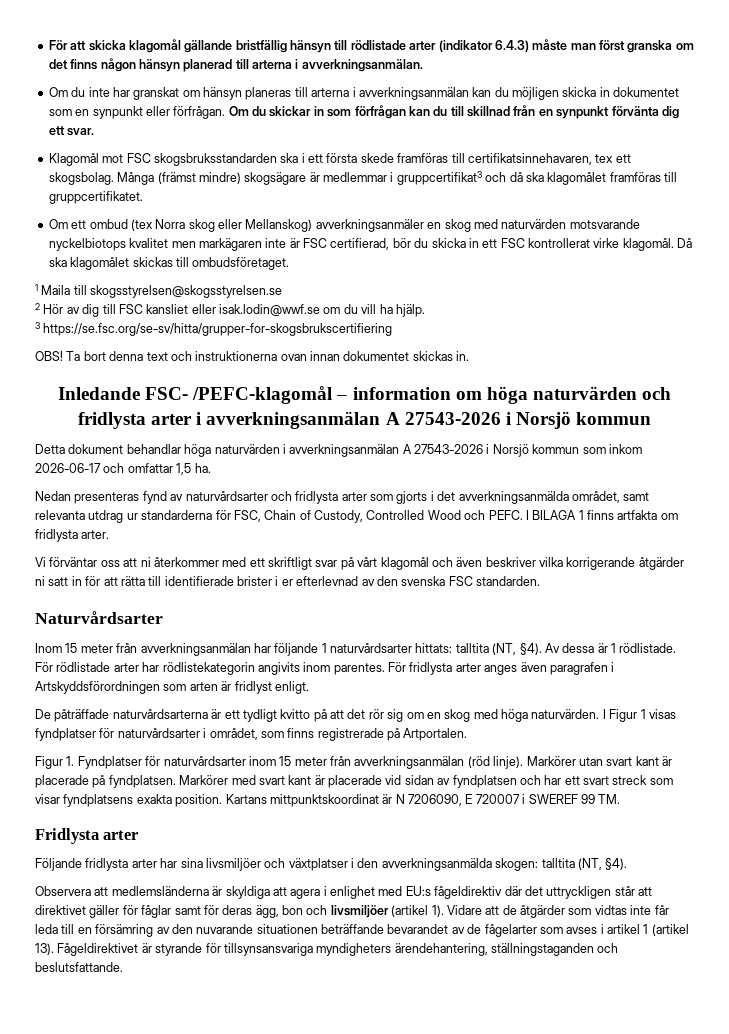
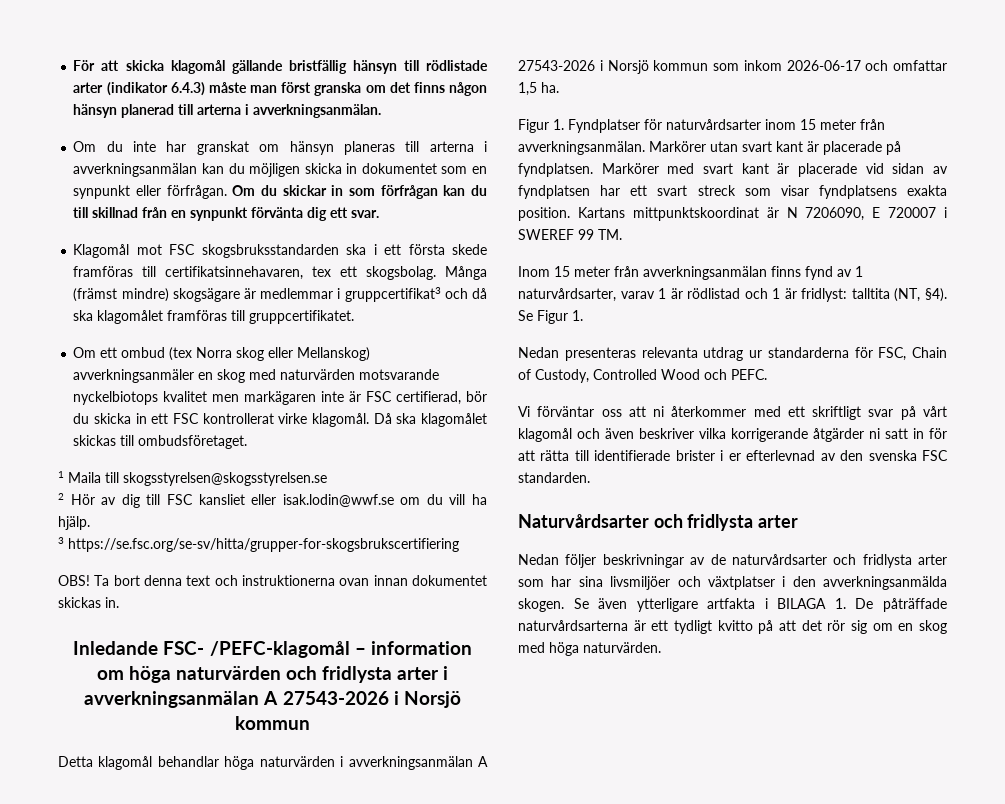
- Detta dokument behandlar höga naturvärden i avverkningsanmälan A 27543-2026 i Norsjö kommun som inkom 2026-06-17 och omfattar 1,5 ha.
+ Detta klagomål behandlar höga naturvärden i avverkningsanmälan A 27543-2026 i Norsjö kommun som inkom 2026-06-17 och omfattar 1,5 ha.
- Nedan presenteras fynd av naturvårdsarter och fridlysta arter som gjorts i det avverkningsanmälda området, samt relevanta utdrag ur standarderna för FSC, Chain of Custody, Controlled Wood och PEFC. I BILAGA 1 finns artfakta om fridlysta arter.
+ Figur 1. Fyndplatser för naturvårdsarter inom 15 meter från avverkningsanmälan. Markörer utan svart kant är placerade på fyndplatsen. Markörer med svart kant är placerade vid sidan av fyndplatsen har ett svart streck som visar fyndplatsens exakta position. Kartans mittpunktskoordinat är N 7206090, E 720007 i SWEREF 99 TM.
+ Inom 15 meter från avverkningsanmälan finns fynd av 1 naturvårdsarter, varav 1 är rödlistad och 1 är fridlyst: talltita (NT, §4). Se Figur 1.
+ Nedan presenteras relevanta utdrag ur standarderna för FSC, Chain of Custody, Controlled Wood och PEFC.
- Naturvårdsarter
- Inom 15 meter från avverkningsanmälan har följande 1 naturvårdsarter hittats: talltita (NT, §4). Av dessa är 1 rödlistade. För rödlistade arter har rödlistekategorin angivits inom parentes. För fridlysta arter anges även paragrafen i Artskyddsförordningen som arten är fridlyst enligt.
- De påträffade naturvårdsarterna är ett tydligt kvitto på att det rör sig om en skog med höga naturvärden. I Figur 1 visas fyndplatser för naturvårdsarter i området, som finns registrerade på Artportalen.
- Figur 1. Fyndplatser för naturvårdsarter inom 15 meter från avverkningsanmälan (röd linje). Markörer utan svart kant är placerade på fyndplatsen. Markörer med svart kant är placerade vid sidan av fyndplatsen och har ett svart streck som visar fyndplatsens exakta position. Kartans mittpunktskoordinat är N 7206090, E 720007 i SWEREF 99 TM.
- Fridlysta arter
- Följande fridlysta arter har sina livsmiljöer och växtplatser i den avverkningsanmälda skogen: talltita (NT, §4).
- Observera att medlemsländerna är skyldiga att agera i enlighet med EU:s fågeldirektiv där det uttryckligen står att direktivet gäller för fåglar samt för deras ägg, bon och livsmiljöer (artikel 1). Vidare att de åtgärder som vidtas inte får leda till en försämring av den nuvarande situationen beträffande bevarandet av de fågelarter som avses i artikel 1 (artikel 13). Fågeldirektivet är styrande för tillsynsansvariga myndigheters ärendehantering, ställningstaganden och beslutsfattande.
+ Naturvårdsarter och fridlysta arter
+ Nedan följer beskrivningar av de naturvårdsarter och fridlysta arter som har sina livsmiljöer och växtplatser i den avverkningsanmälda skogen. Se även ytterligare artfakta i BILAGA 1. De påträffade naturvårdsarterna är ett tydligt kvitto på att det rör sig om en skog med höga naturvärden.

